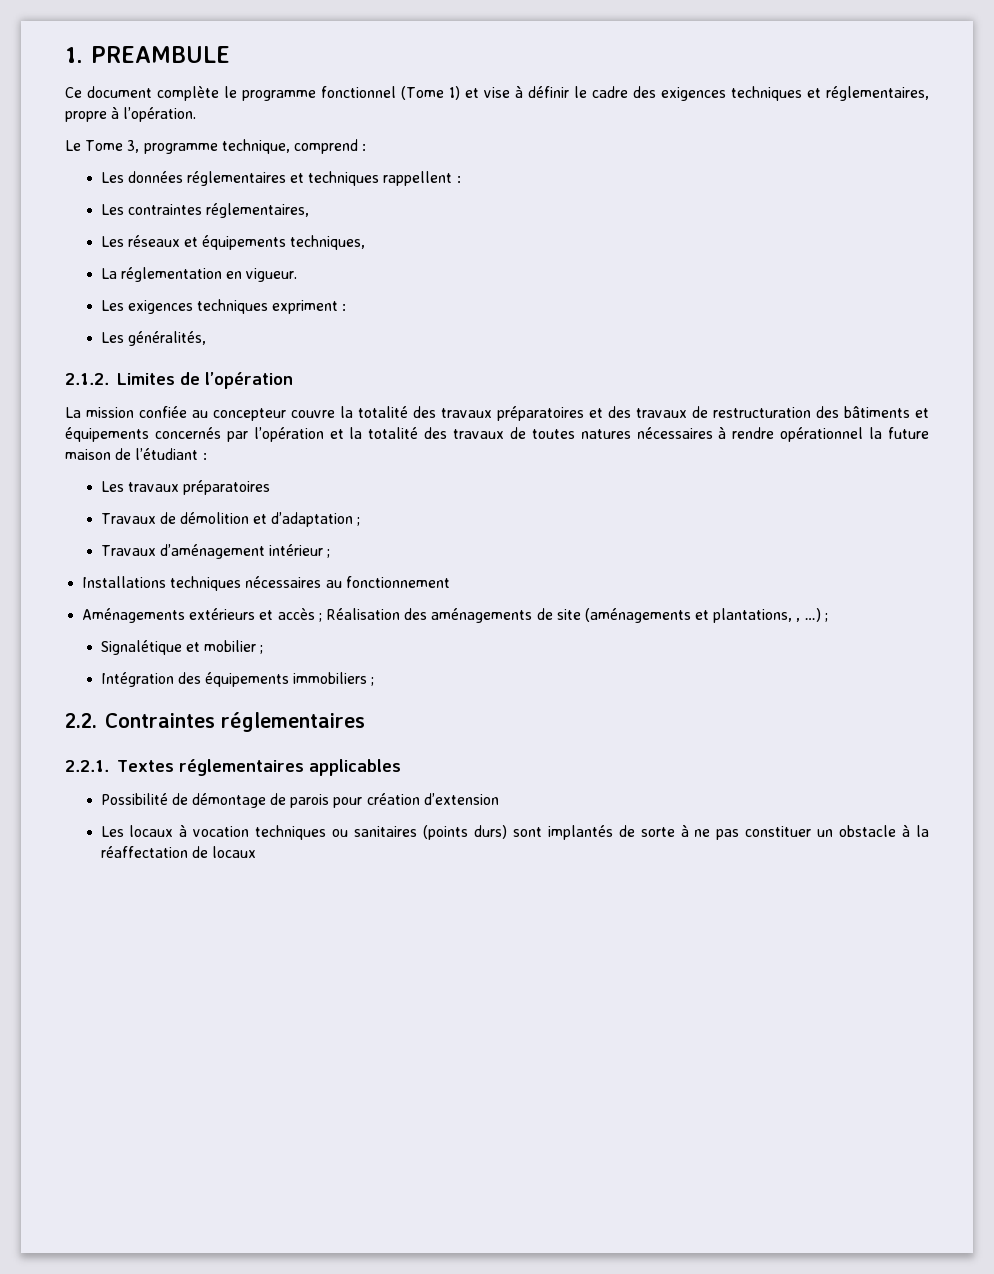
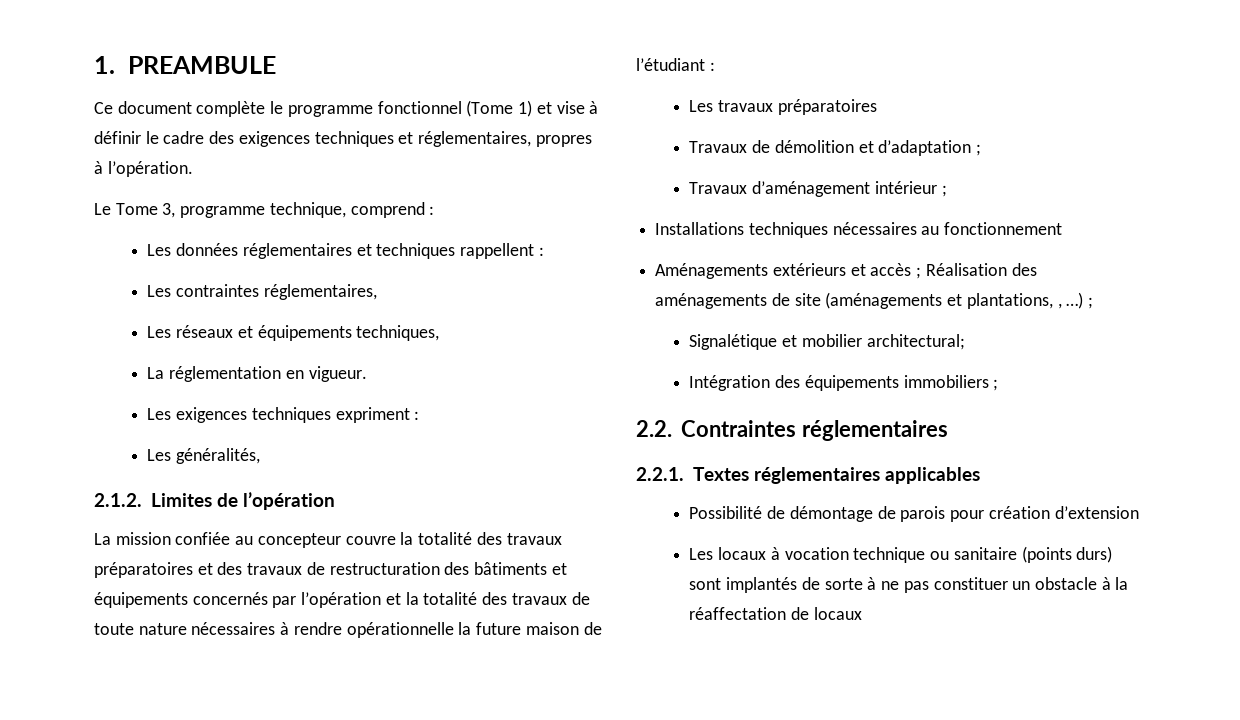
- Ce document complète le programme fonctionnel (Tome 1) et vise à définir le cadre des exigences techniques et réglementaires, propre à l’opération.
+ Ce document complète le programme fonctionnel (Tome 1) et vise à définir le cadre des exigences techniques et réglementaires, propres à l’opération.
- La mission confiée au concepteur couvre la totalité des travaux préparatoires et des travaux de restructuration des bâtiments et équipements concernés par l’opération et la totalité des travaux de toutes natures nécessaires à rendre opérationnel la future maison de l’étudiant :
+ La mission confiée au concepteur couvre la totalité des travaux préparatoires et des travaux de restructuration des bâtiments et équipements concernés par l’opération et la totalité des travaux de toute nature nécessaires à rendre opérationnelle la future maison de l’étudiant :
- Signalétique et mobilier ;
+ Signalétique et mobilier architectural;
- Les locaux à vocation techniques ou sanitaires (points durs) sont implantés de sorte à ne pas constituer un obstacle à la réaffectation de locaux
+ Les locaux à vocation technique ou sanitaire (points durs) sont implantés de sorte à ne pas constituer un obstacle à la réaffectation de locaux

